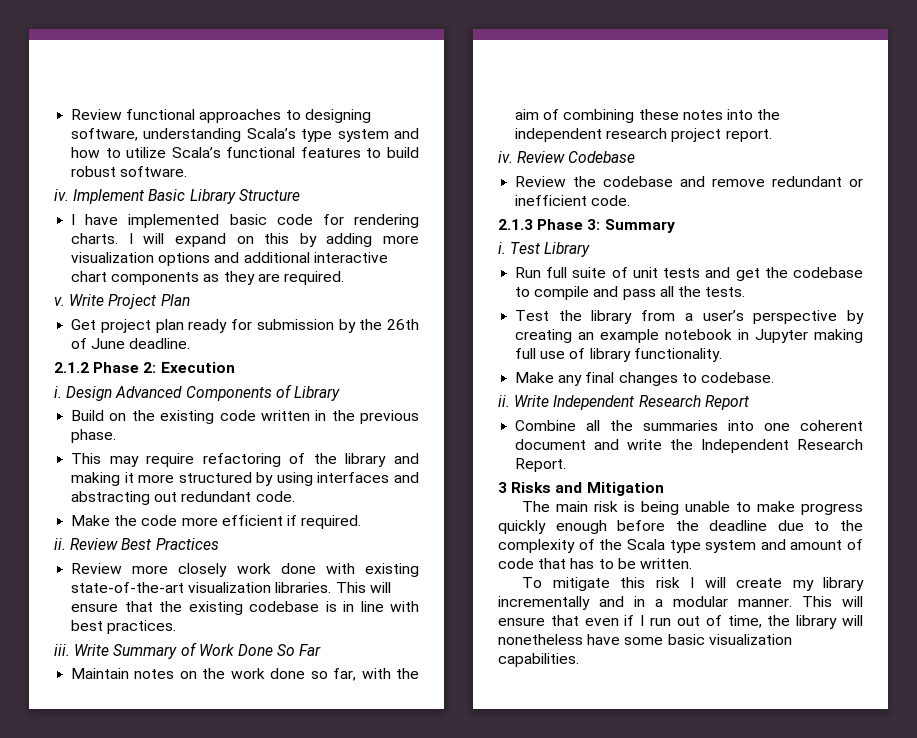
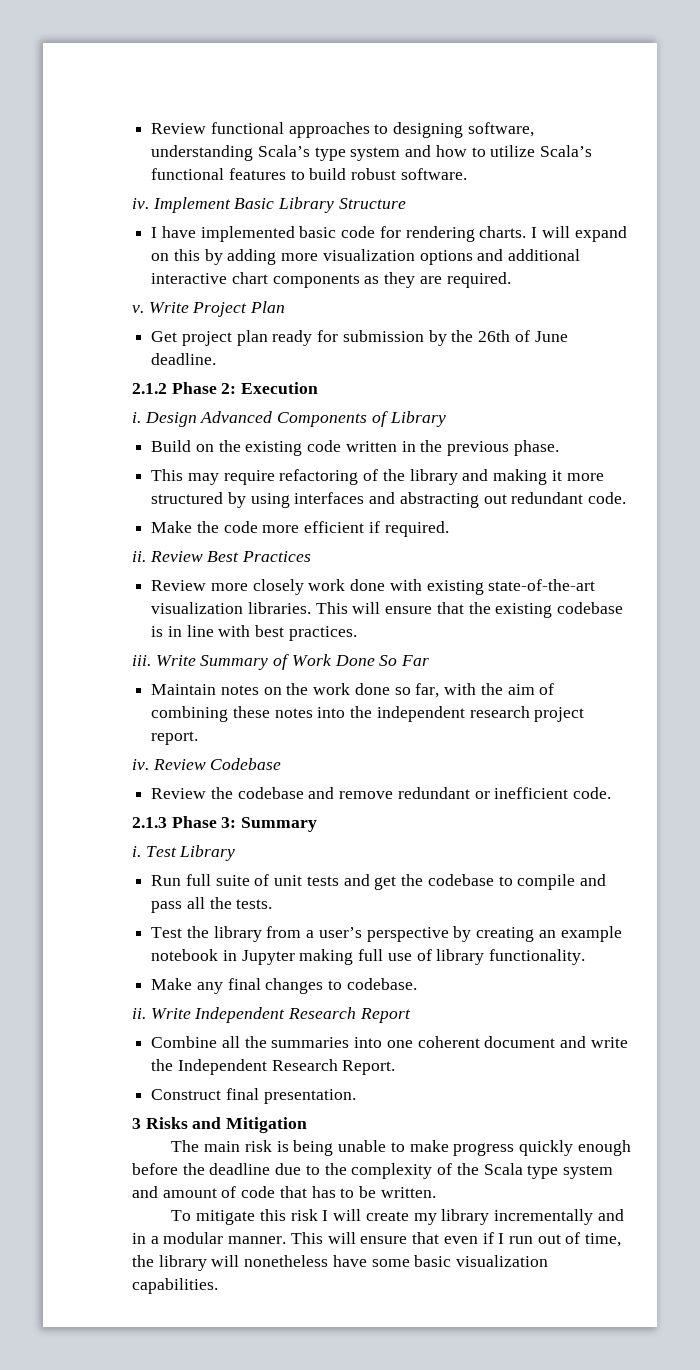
+ Construct final presentation.

